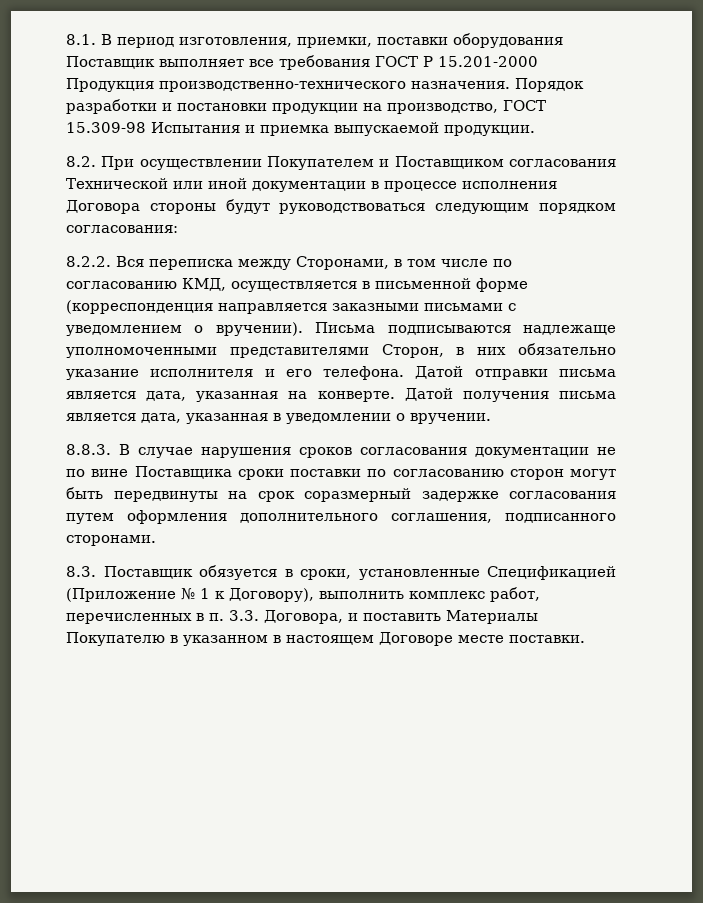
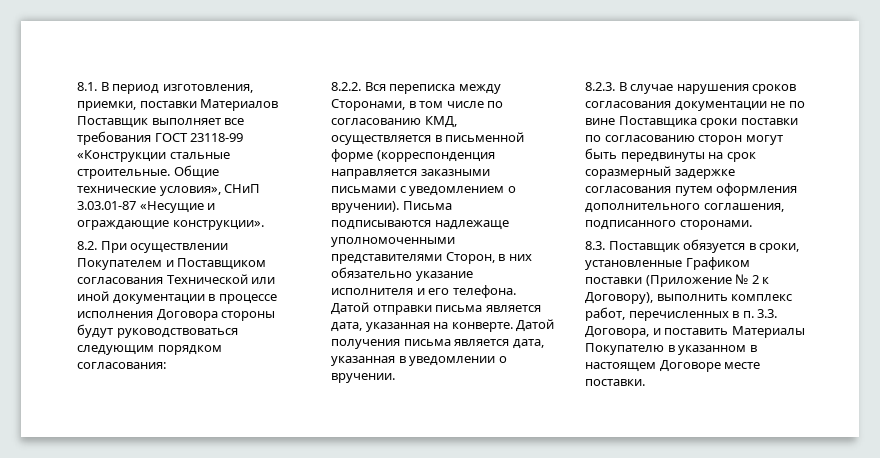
- 8.1. В период изготовления, приемки, поставки оборудования Поставщик выполняет все требования ГОСТ Р 15.201-2000 Продукция производственно-технического назначения. Порядок разработки и постановки продукции на производство, ГОСТ 15.309-98 Испытания и приемка выпускаемой продукции.
+ 8.1. В период изготовления, приемки, поставки Материалов Поставщик выполняет все требования ГОСТ 23118-99 «Конструкции стальные строительные. Общие технические условия», СНиП 3.03.01-87 «Несущие и ограждающие конструкции».
- 8.8.3. В случае нарушения сроков согласования документации не по вине Поставщика сроки поставки по согласованию сторон могут быть передвинуты на срок соразмерный задержке согласования путем оформления дополнительного соглашения, подписанного сторонами.
+ 8.2.3. В случае нарушения сроков согласования документации не по вине Поставщика сроки поставки по согласованию сторон могут быть передвинуты на срок соразмерный задержке согласования путем оформления дополнительного соглашения, подписанного сторонами.
- 8.3. Поставщик обязуется в сроки, установленные Спецификацией (Приложение № 1 к Договору), выполнить комплекс работ, перечисленных в п. 3.3. Договора, и поставить Материалы Покупателю в указанном в настоящем Договоре месте поставки.
+ 8.3. Поставщик обязуется в сроки, установленные Графиком поставки (Приложение № 2 к Договору), выполнить комплекс работ, перечисленных в п. 3.3. Договора, и поставить Материалы Покупателю в указанном в настоящем Договоре месте поставки.

